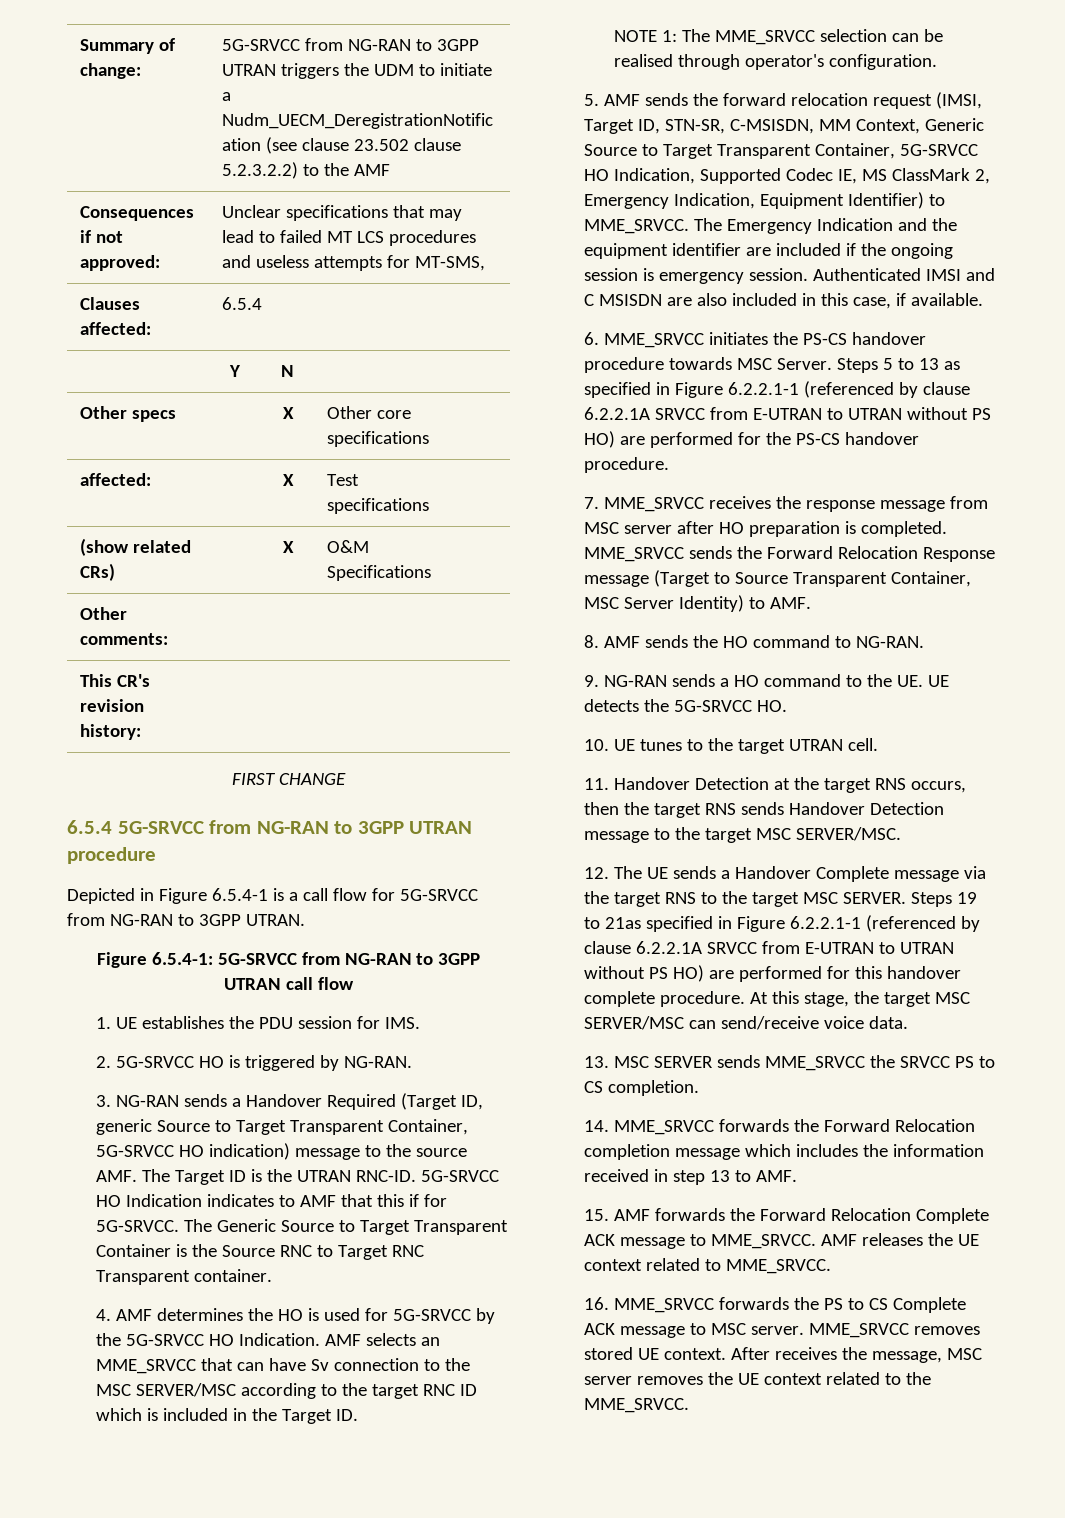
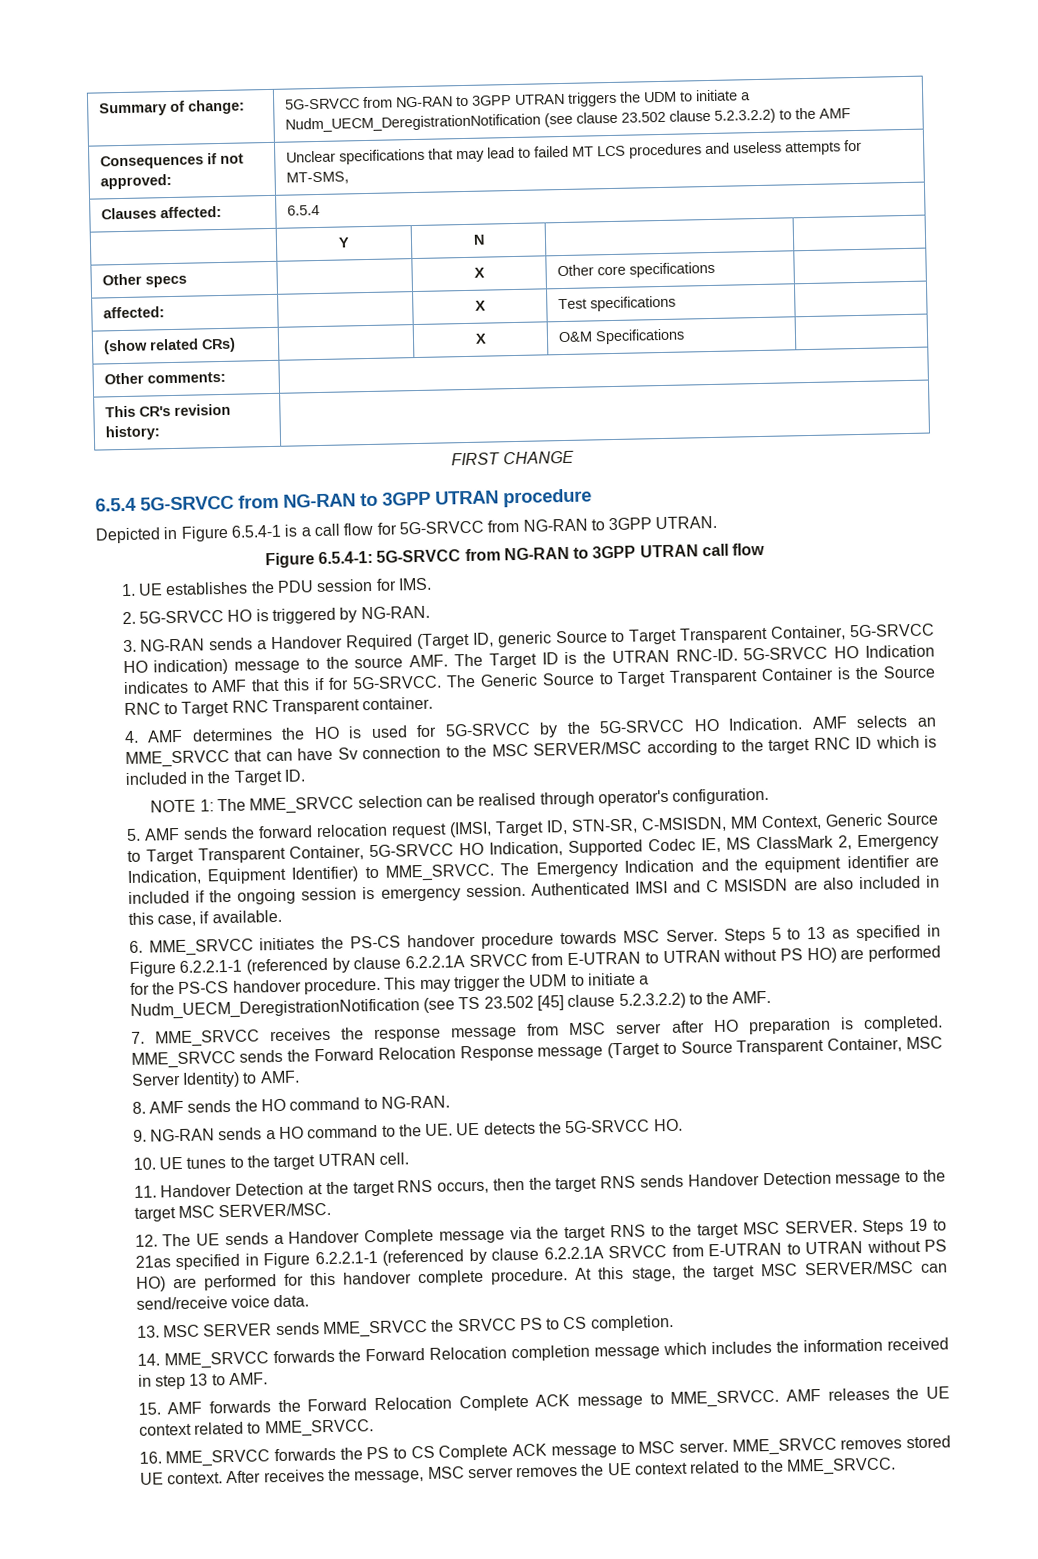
+ This may trigger the UDM to initiate a Nudm_UECM_DeregistrationNotification (see TS 23.502 [45] clause 5.2.3.2.2) to the AMF.

